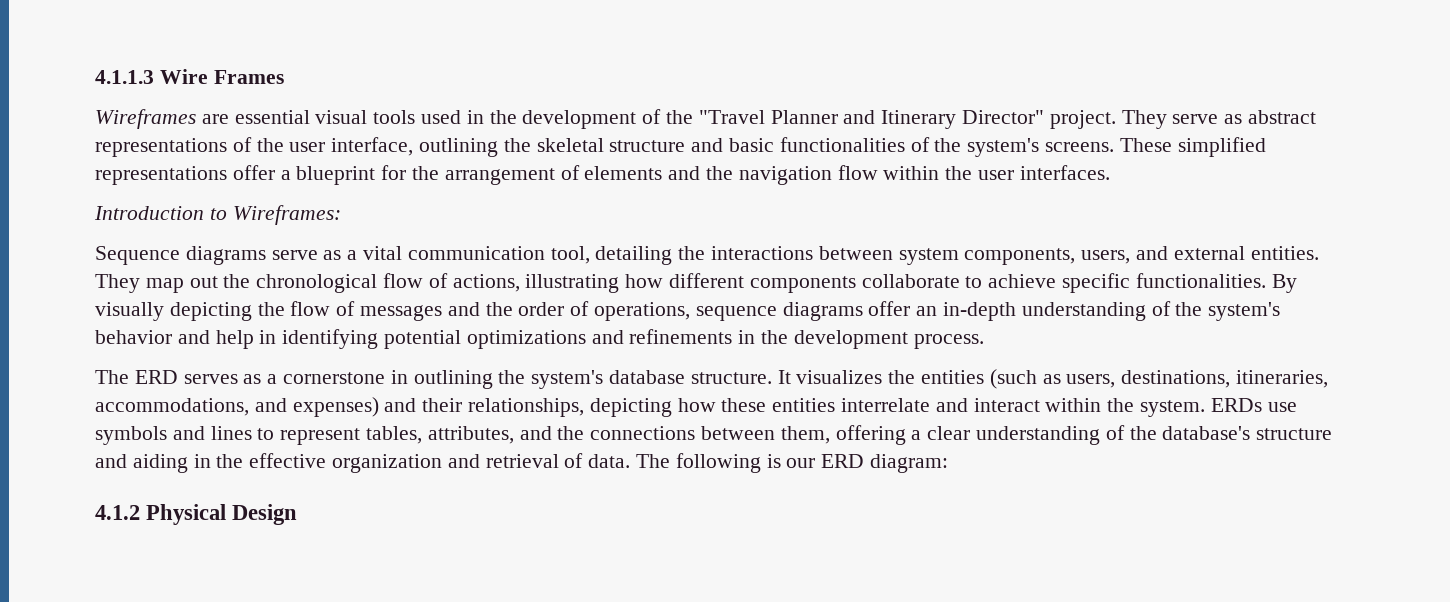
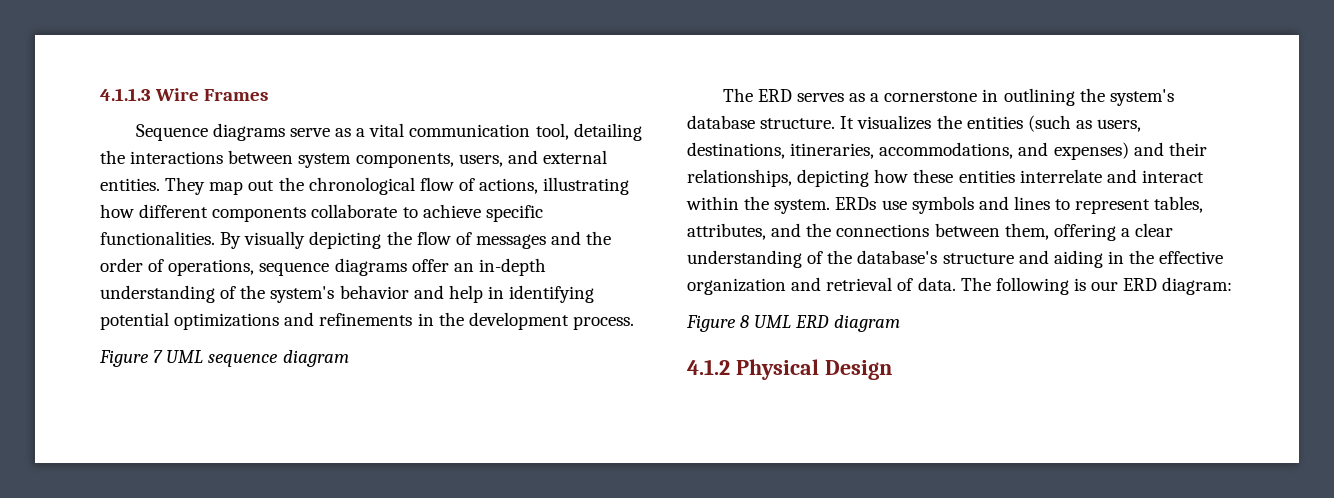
- Wireframes are essential visual tools used in the development of the "Travel Planner and Itinerary Director" project. They serve as abstract representations of the user interface, outlining the skeletal structure and basic functionalities of the system's screens. These simplified representations offer a blueprint for the arrangement of elements and the navigation flow within the user interfaces.
- Introduction to Wireframes:
+ Figure 7 UML sequence diagram
+ Figure 8 UML ERD diagram

